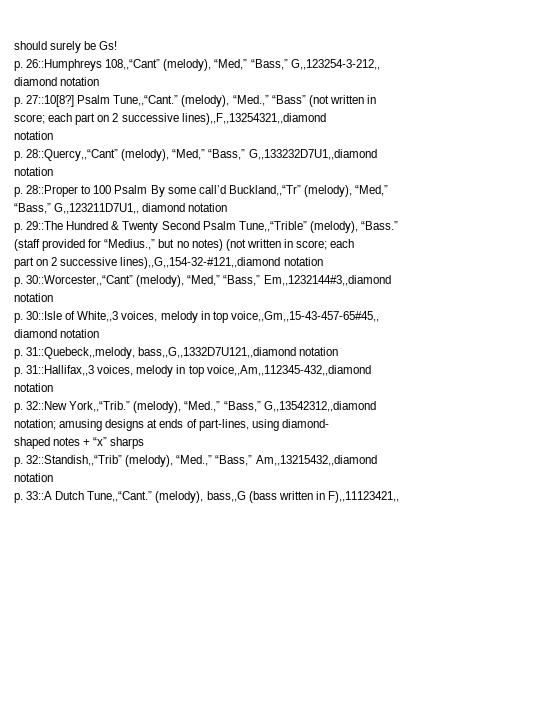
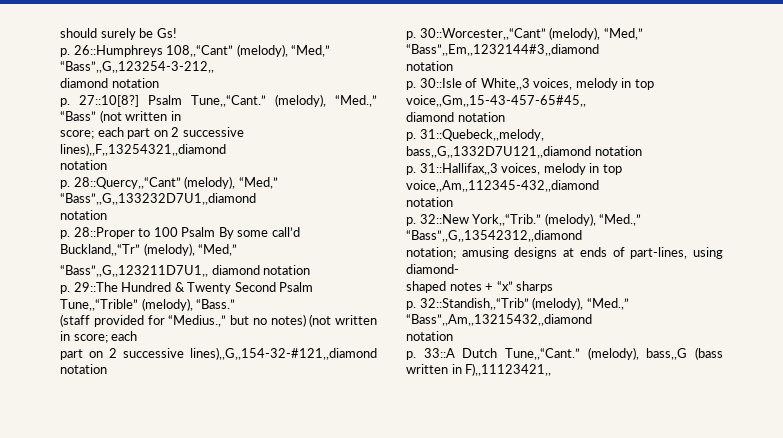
- p. 26::Humphreys 108,,“Cant” (melody), “Med,” “Bass,” G,,123254-3-212,,
+ p. 26::Humphreys 108,,“Cant” (melody), “Med,” “Bass”,,G,,123254-3-212,,
- p. 28::Quercy,,“Cant” (melody), “Med,” “Bass,” G,,133232D7U1,,diamond
+ p. 28::Quercy,,“Cant” (melody), “Med,” “Bass”,,G,,133232D7U1,,diamond
- “Bass,” G,,123211D7U1,, diamond notation
+ “Bass”,,G,,123211D7U1,, diamond notation
- p. 30::Worcester,,“Cant” (melody), “Med,” “Bass,” Em,,1232144#3,,diamond
+ p. 30::Worcester,,“Cant” (melody), “Med,” “Bass”,,Em,,1232144#3,,diamond
- (melody), “Med.,” “Bass,” G,,13542312,,diamond
+ (melody), “Med.,” “Bass”,,G,,13542312,,diamond
- p. 32::Standish,,“Trib” (melody), “Med.,” “Bass,” Am,,13215432,,diamond
+ p. 32::Standish,,“Trib” (melody), “Med.,” “Bass”,,Am,,13215432,,diamond

